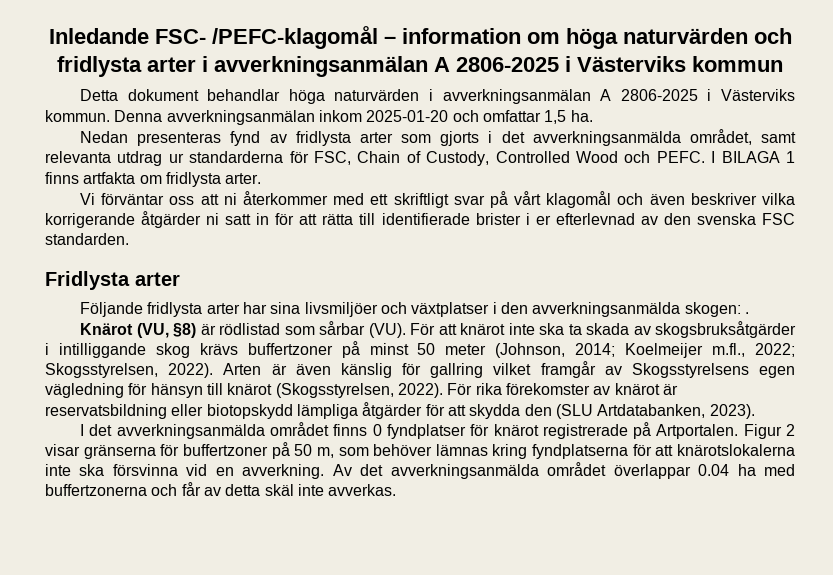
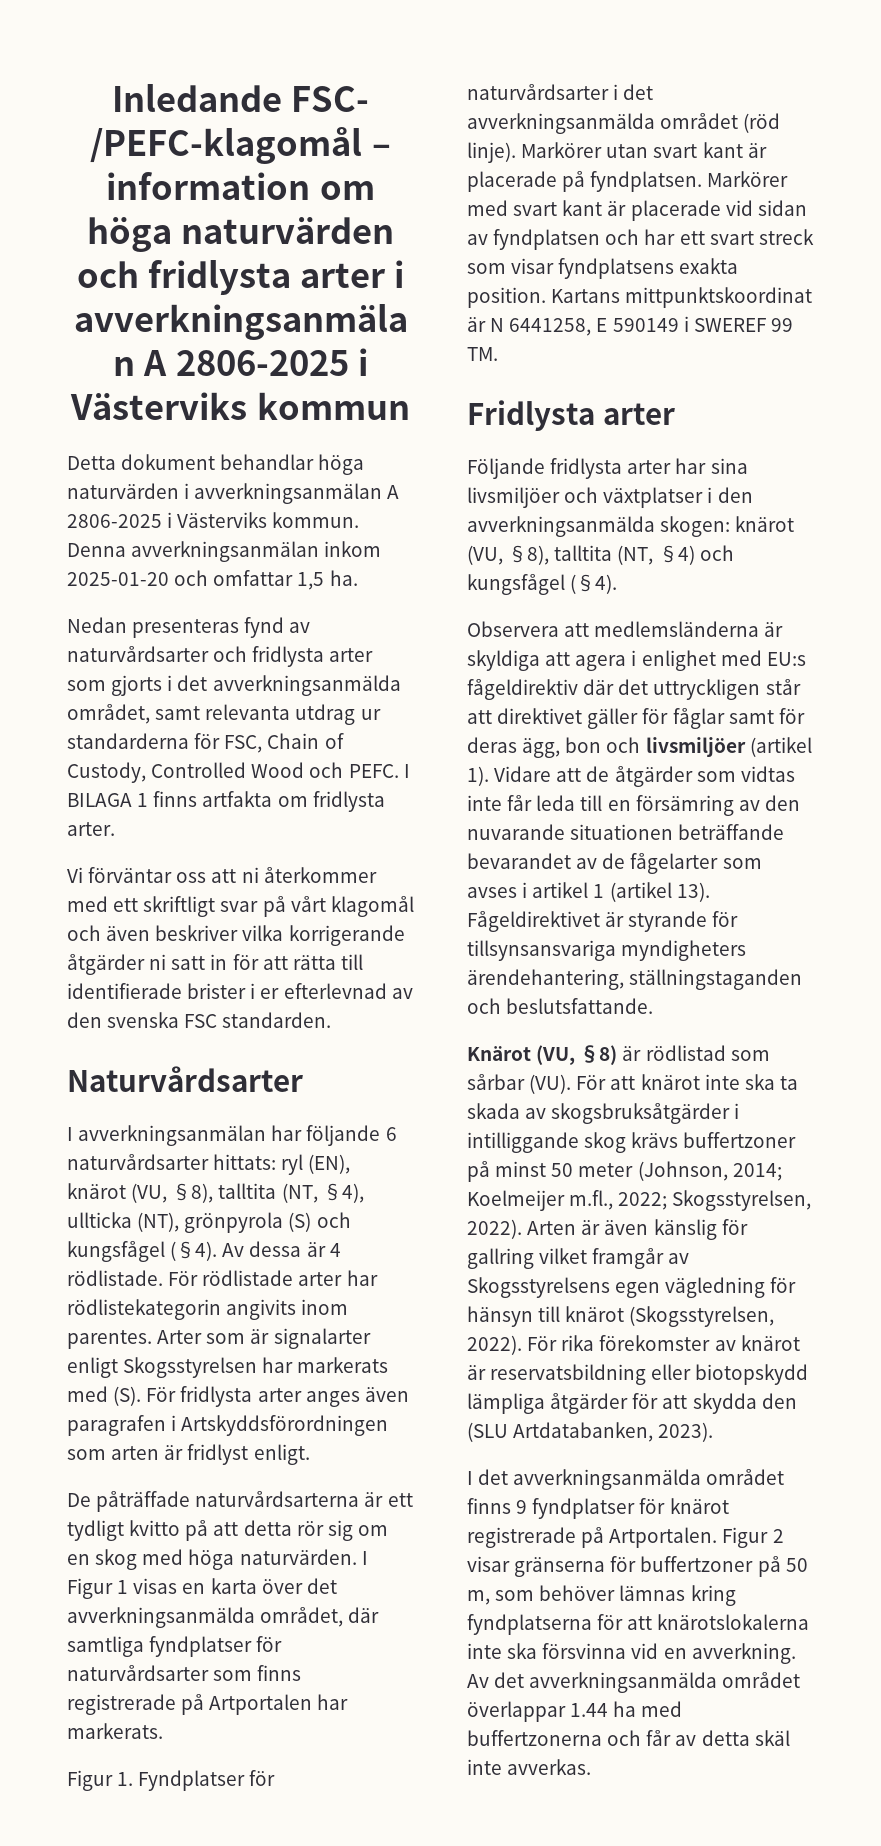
- Nedan presenteras fynd av fridlysta arter som gjorts i det avverkningsanmälda området, samt relevanta utdrag ur standarderna för FSC, Chain of Custody, Controlled Wood och PEFC.
+ Nedan presenteras fynd av naturvårdsarter och fridlysta arter som gjorts i det avverkningsanmälda området, samt relevanta utdrag ur standarderna för FSC, Chain of Custody, Controlled Wood och PEFC.
+ Naturvårdsarter
+ I avverkningsanmälan har följande 6 naturvårdsarter hittats: ryl (EN), knärot (VU, §8), talltita (NT, §4), ullticka (NT), grönpyrola (S) och kungsfågel (§4). Av dessa är 4 rödlistade. För rödlistade arter har rödlistekategorin angivits inom parentes. Arter som är signalarter enligt Skogsstyrelsen har markerats med (S). För fridlysta arter anges även paragrafen i Artskyddsförordningen som arten är fridlyst enligt.
+ De påträffade naturvårdsarterna är ett tydligt kvitto på att detta rör sig om en skog med höga naturvärden. I Figur 1 visas en karta över det avverkningsanmälda området, där samtliga fyndplatser för naturvårdsarter som finns registrerade på Artportalen har markerats.
+ Figur 1. Fyndplatser för naturvårdsarter i det avverkningsanmälda området (röd linje). Markörer utan svart kant är placerade på fyndplatsen. Markörer med svart kant är placerade vid sidan av fyndplatsen och har ett svart streck som visar fyndplatsens exakta position. Kartans mittpunktskoordinat är N 6441258, E 590149 i SWEREF 99 TM.
- Följande fridlysta arter har sina livsmiljöer och växtplatser i den avverkningsanmälda skogen: .
+ Följande fridlysta arter har sina livsmiljöer och växtplatser i den avverkningsanmälda skogen: knärot (VU, §8), talltita (NT, §4) och kungsfågel (§4).
+ Observera att medlemsländerna är skyldiga att agera i enlighet med EU:s fågeldirektiv där det uttryckligen står att direktivet gäller för fåglar samt för deras ägg, bon och livsmiljöer (artikel 1). Vidare att de åtgärder som vidtas inte får leda till en försämring av den nuvarande situationen beträffande bevarandet av de fågelarter som avses i artikel 1 (artikel 13). Fågeldirektivet är styrande för tillsynsansvariga myndigheters ärendehantering, ställningstaganden och beslutsfattande.
- I det avverkningsanmälda området finns 0 fyndplatser för knärot registrerade på Artportalen.
+ I det avverkningsanmälda området finns 9 fyndplatser för knärot registrerade på Artportalen.
- Av det avverkningsanmälda området överlappar 0.04 ha med buffertzonerna och får av detta skäl inte avverkas.
+ Av det avverkningsanmälda området överlappar 1.44 ha med buffertzonerna och får av detta skäl inte avverkas.

